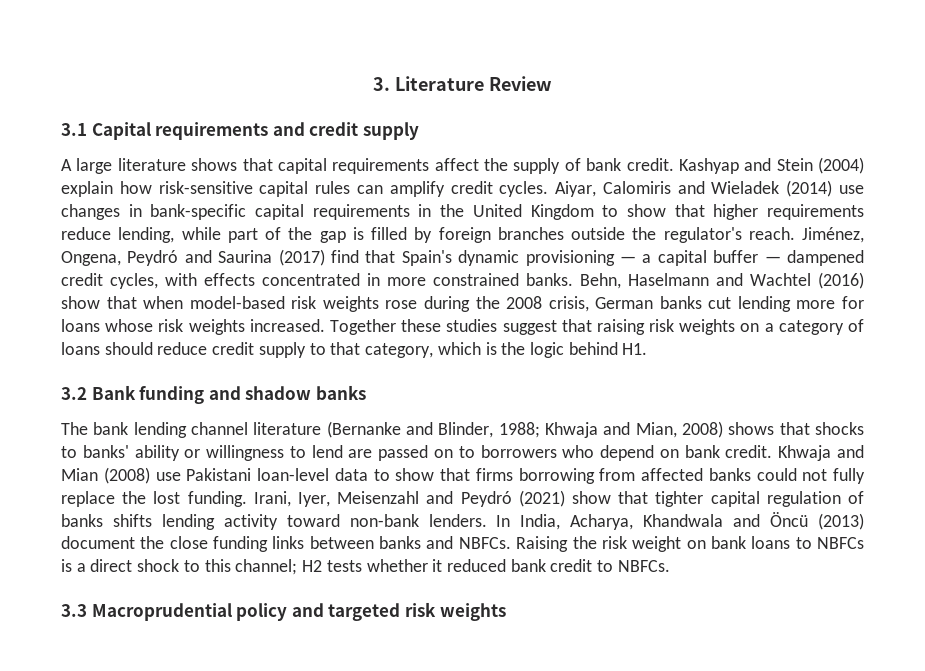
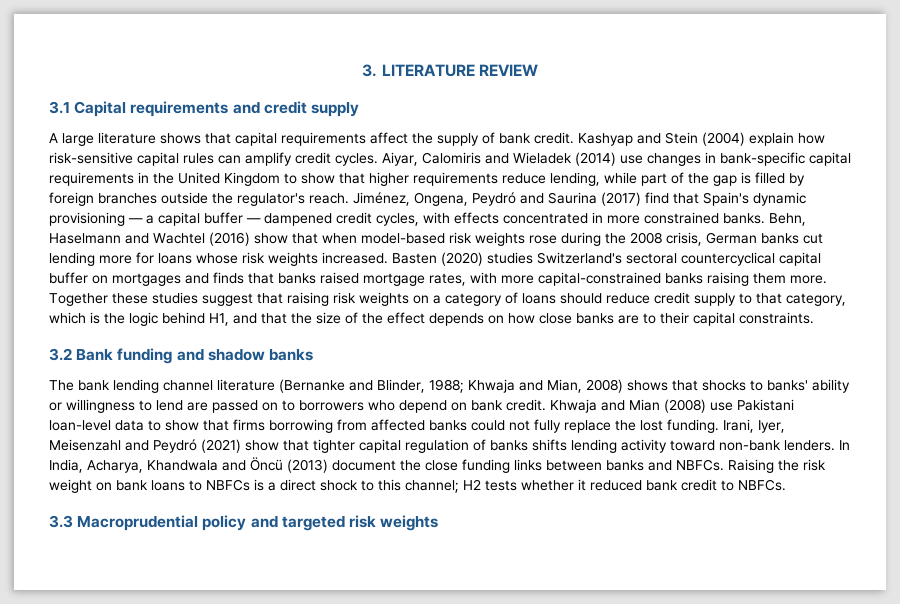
- 3. Literature Review
+ 3. LITERATURE REVIEW
+ Basten (2020) studies Switzerland's sectoral countercyclical capital buffer on mortgages and finds that banks raised mortgage rates, with more capital-constrained banks raising them more.
- Together these studies suggest that raising risk weights on a category of loans should reduce credit supply to that category, which is the logic behind H1.
+ Together these studies suggest that raising risk weights on a category of loans should reduce credit supply to that category, which is the logic behind H1, and that the size of the effect depends on how close banks are to their capital constraints.

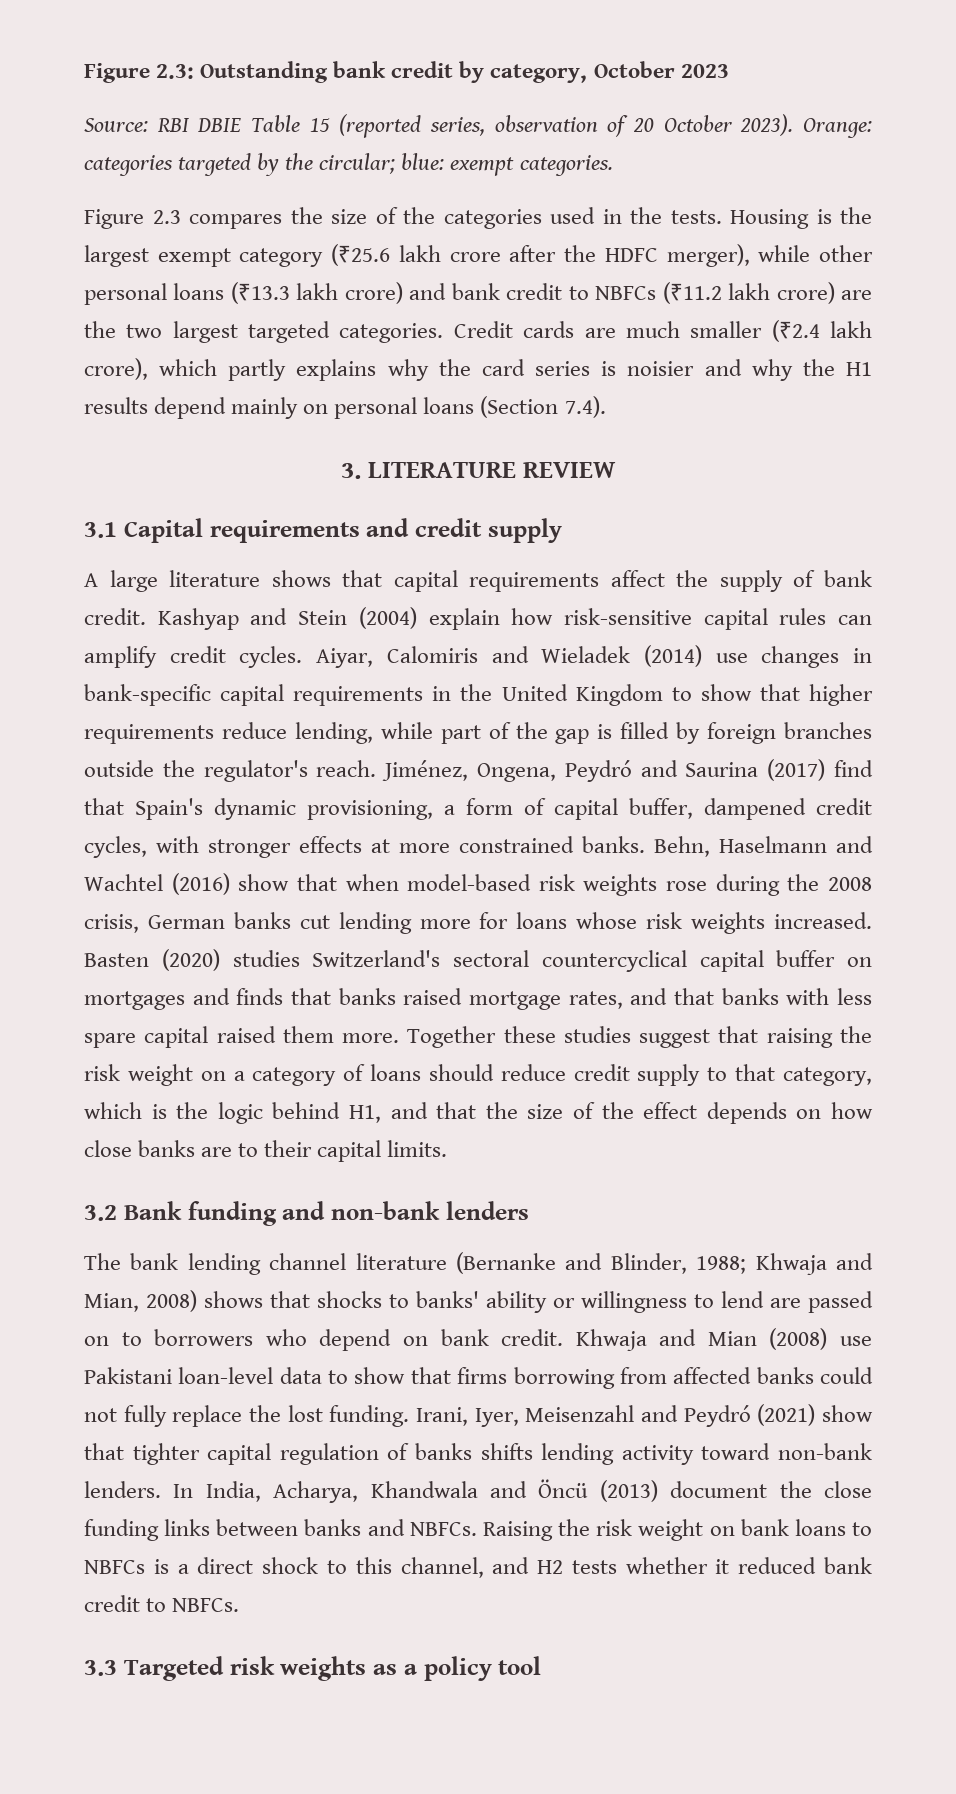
+ Figure 2.3: Outstanding bank credit by category, October 2023
+ Source: RBI DBIE Table 15 (reported series, observation of 20 October 2023). Orange: categories targeted by the circular; blue: exempt categories.
+ Figure 2.3 compares the size of the categories used in the tests. Housing is the largest exempt category (₹25.6 lakh crore after the HDFC merger), while other personal loans (₹13.3 lakh crore) and bank credit to NBFCs (₹11.2 lakh crore) are the two largest targeted categories. Credit cards are much smaller (₹2.4 lakh crore), which partly explains why the card series is noisier and why the H1 results depend mainly on personal loans (Section 7.4).
- Jiménez, Ongena, Peydró and Saurina (2017) find that Spain's dynamic provisioning — a capital buffer — dampened credit cycles, with effects concentrated in more constrained banks.
+ Jiménez, Ongena, Peydró and Saurina (2017) find that Spain's dynamic provisioning, a form of capital buffer, dampened credit cycles, with stronger effects at more constrained banks.
- Basten (2020) studies Switzerland's sectoral countercyclical capital buffer on mortgages and finds that banks raised mortgage rates, with more capital-constrained banks raising them more.
+ Basten (2020) studies Switzerland's sectoral countercyclical capital buffer on mortgages and finds that banks raised mortgage rates, and that banks with less spare capital raised them more.
- Together these studies suggest that raising risk weights on a category of loans should reduce credit supply to that category, which is the logic behind H1, and that the size of the effect depends on how close banks are to their capital constraints.
+ Together these studies suggest that raising the risk weight on a category of loans should reduce credit supply to that category, which is the logic behind H1, and that the size of the effect depends on how close banks are to their capital limits.
- 3.2 Bank funding and shadow banks
+ 3.2 Bank funding and non-bank lenders
- Raising the risk weight on bank loans to NBFCs is a direct shock to this channel; H2 tests whether it reduced bank credit to NBFCs.
+ Raising the risk weight on bank loans to NBFCs is a direct shock to this channel, and H2 tests whether it reduced bank credit to NBFCs.
- 3.3 Macroprudential policy and targeted risk weights
+ 3.3 Targeted risk weights as a policy tool

